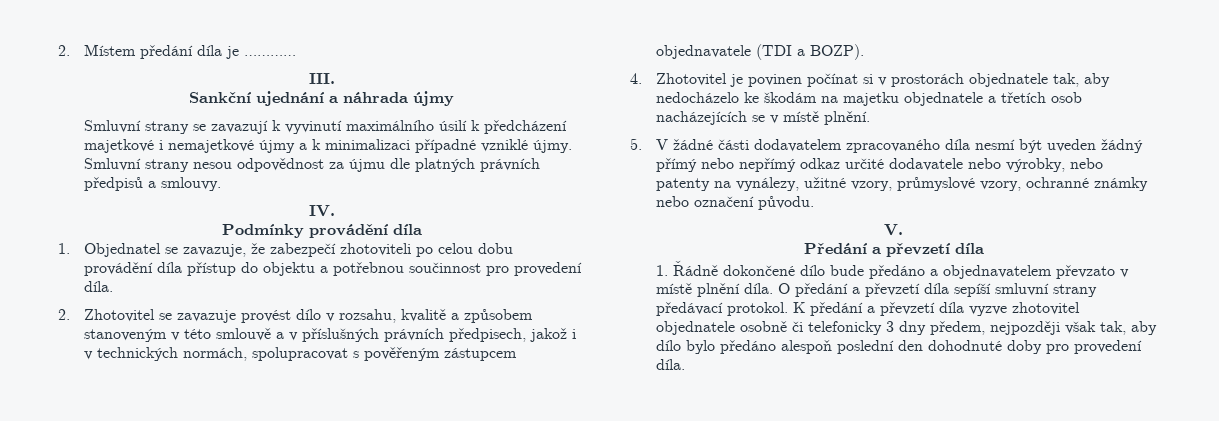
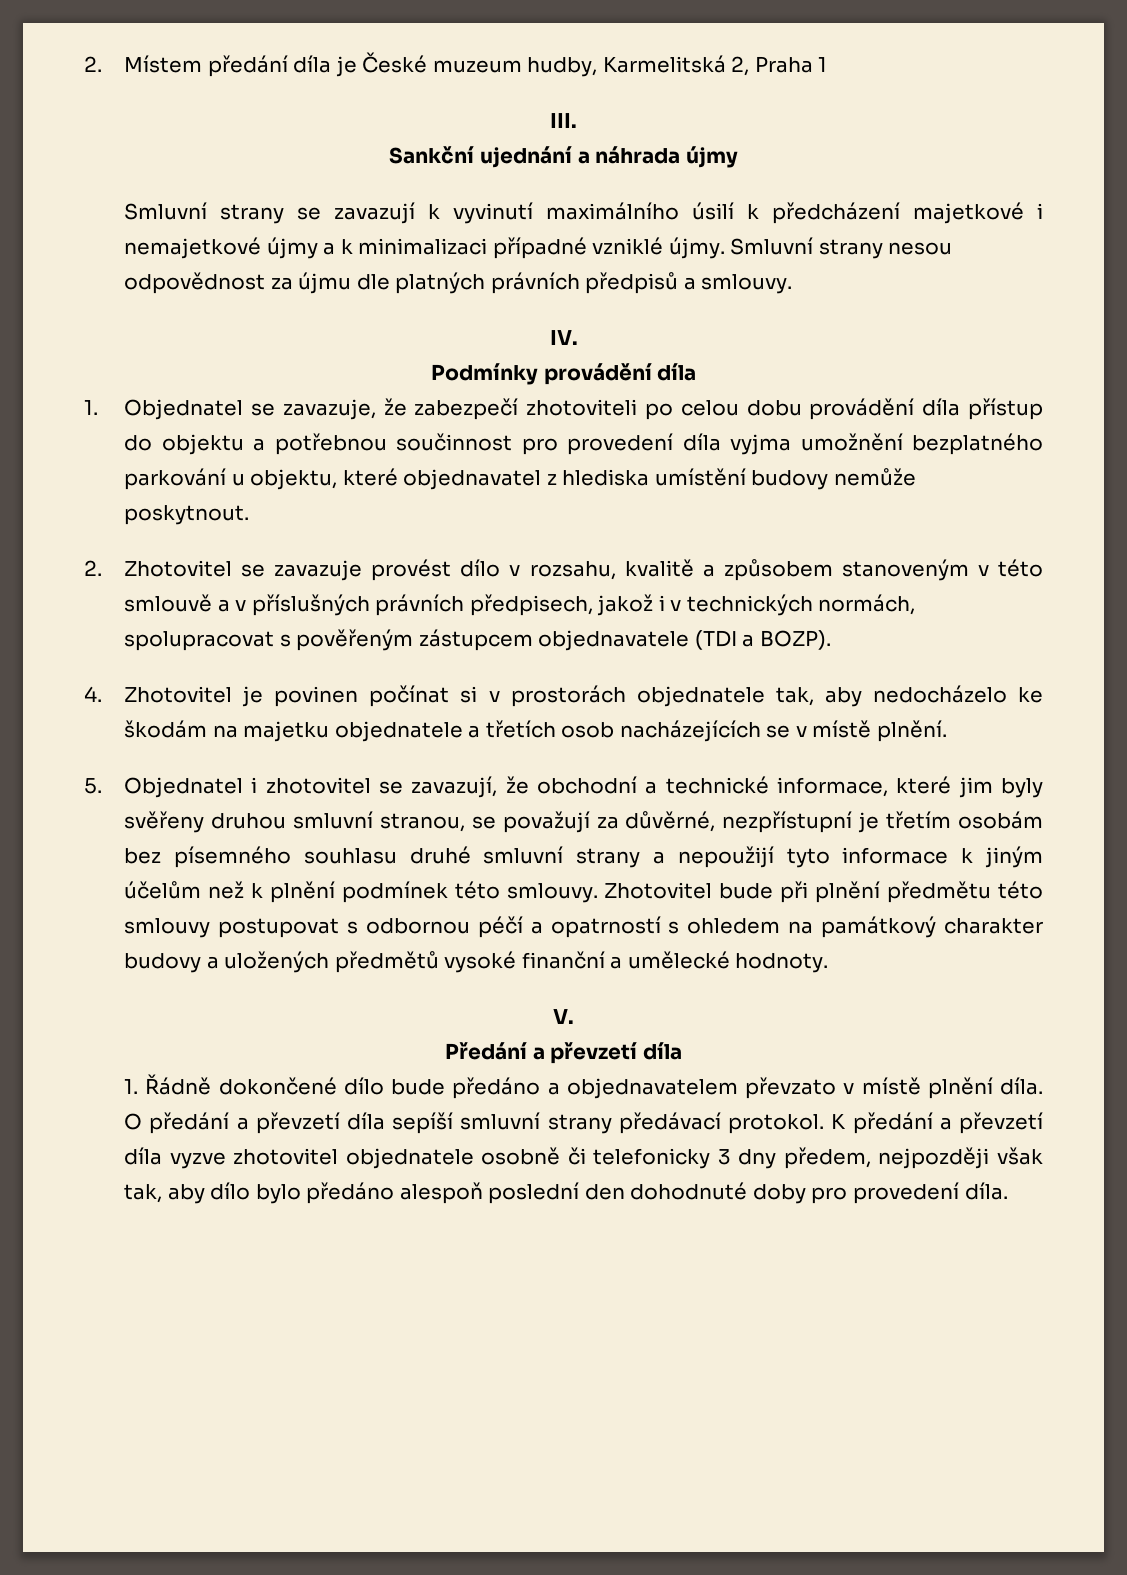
- 2. Místem předání díla je …………
+ 2. Místem předání díla je České muzeum hudby, Karmelitská 2, Praha 1
- 1. Objednatel se zavazuje, že zabezpečí zhotoviteli po celou dobu provádění díla přístup do objektu a potřebnou součinnost pro provedení díla.
+ 1. Objednatel se zavazuje, že zabezpečí zhotoviteli po celou dobu provádění díla přístup do objektu a potřebnou součinnost pro provedení díla vyjma umožnění bezplatného parkování u objektu, které objednavatel z hlediska umístění budovy nemůže poskytnout.
- 5. V žádné části dodavatelem zpracovaného díla nesmí být uveden žádný přímý nebo nepřímý odkaz určité dodavatele nebo výrobky, nebo patenty na vynálezy, užitné vzory, průmyslové vzory, ochranné známky nebo označení původu.
+ 5. Objednatel i zhotovitel se zavazují, že obchodní a technické informace, které jim byly svěřeny druhou smluvní stranou, se považují za důvěrné, nezpřístupní je třetím osobám bez písemného souhlasu druhé smluvní strany a nepoužijí tyto informace k jiným účelům než k plnění podmínek této smlouvy. Zhotovitel bude při plnění předmětu této smlouvy postupovat s odbornou péčí a opatrností s ohledem na památkový charakter budovy a uložených předmětů vysoké finanční a umělecké hodnoty.

